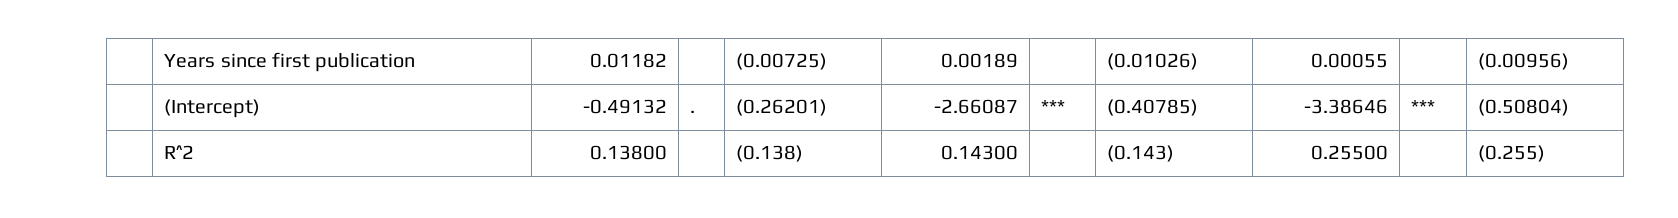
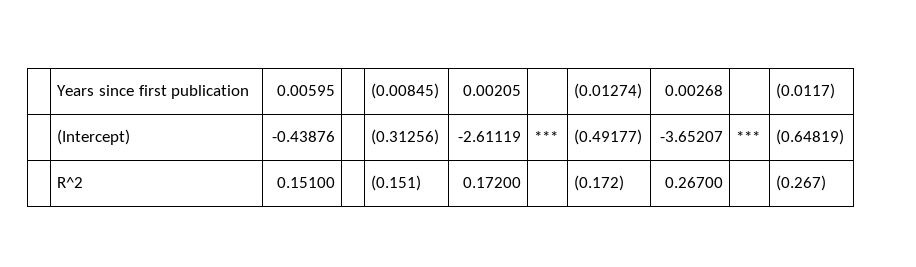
- | Years since first publication | 0.01182 | | (0.00725) | 0.00189 | | (0.01026) | 0.00055 | | (0.00956)
- | (Intercept) | -0.49132 | . | (0.26201) | -2.66087 | *** | (0.40785) | -3.38646 | *** | (0.50804)
+ | Years since first publication | 0.00595 | | (0.00845) | 0.00205 | | (0.01274) | 0.00268 | | (0.0117)
+ | (Intercept) | -0.43876 | | (0.31256) | -2.61119 | *** | (0.49177) | -3.65207 | *** | (0.64819)
- | R^2 | 0.13800 | | (0.138) | 0.14300 | | (0.143) | 0.25500 | | (0.255)
+ | R^2 | 0.15100 | | (0.151) | 0.17200 | | (0.172) | 0.26700 | | (0.267)

